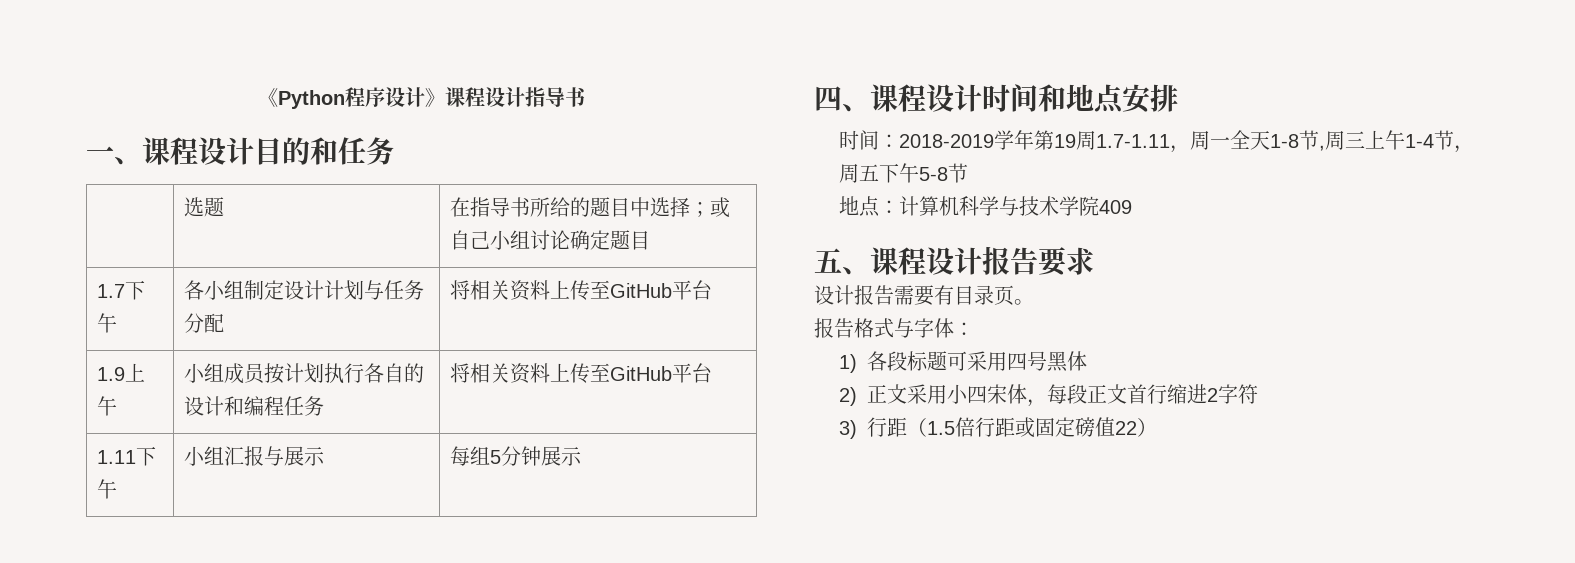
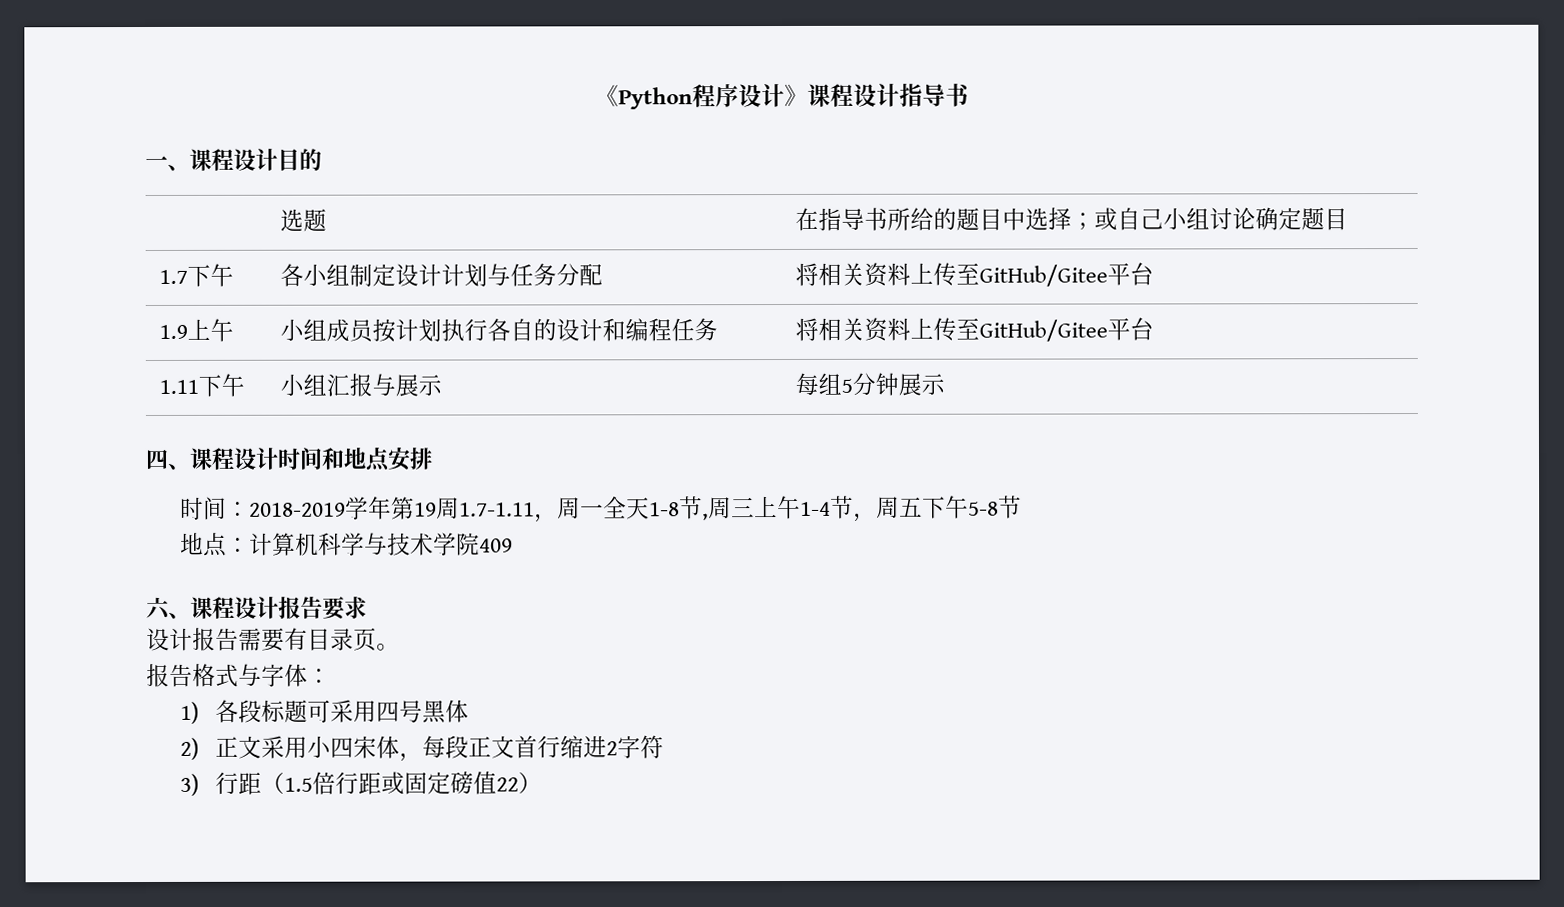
- 一、课程设计目的和任务
+ 一、课程设计目的
- 1.7下午 | 各小组制定设计计划与任务分配 | 将相关资料上传至GitHub平台
+ 1.7下午 | 各小组制定设计计划与任务分配 | 将相关资料上传至GitHub/Gitee平台
- 1.9上午 | 小组成员按计划执行各自的设计和编程任务 | 将相关资料上传至GitHub平台
+ 1.9上午 | 小组成员按计划执行各自的设计和编程任务 | 将相关资料上传至GitHub/Gitee平台
- 五、课程设计报告要求
+ 六、课程设计报告要求

